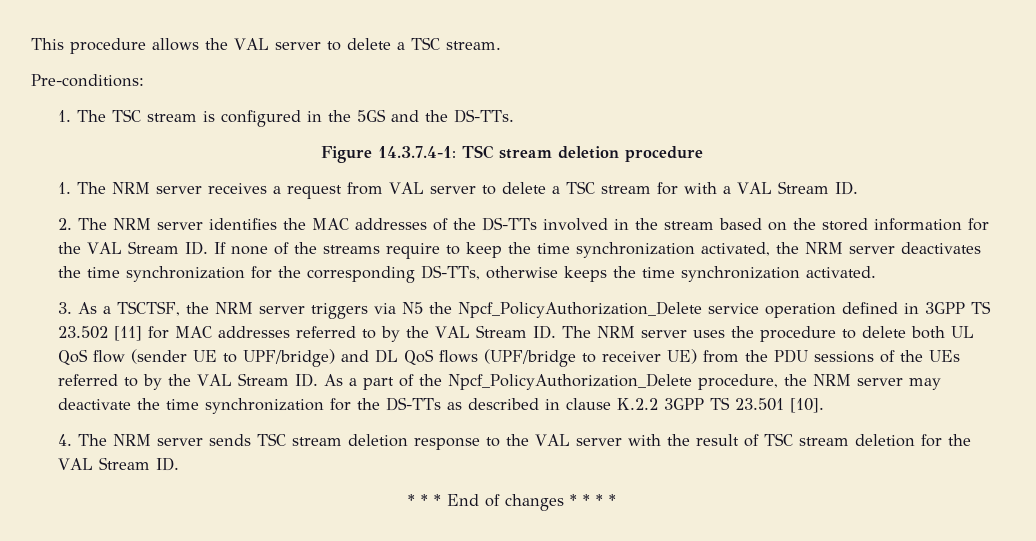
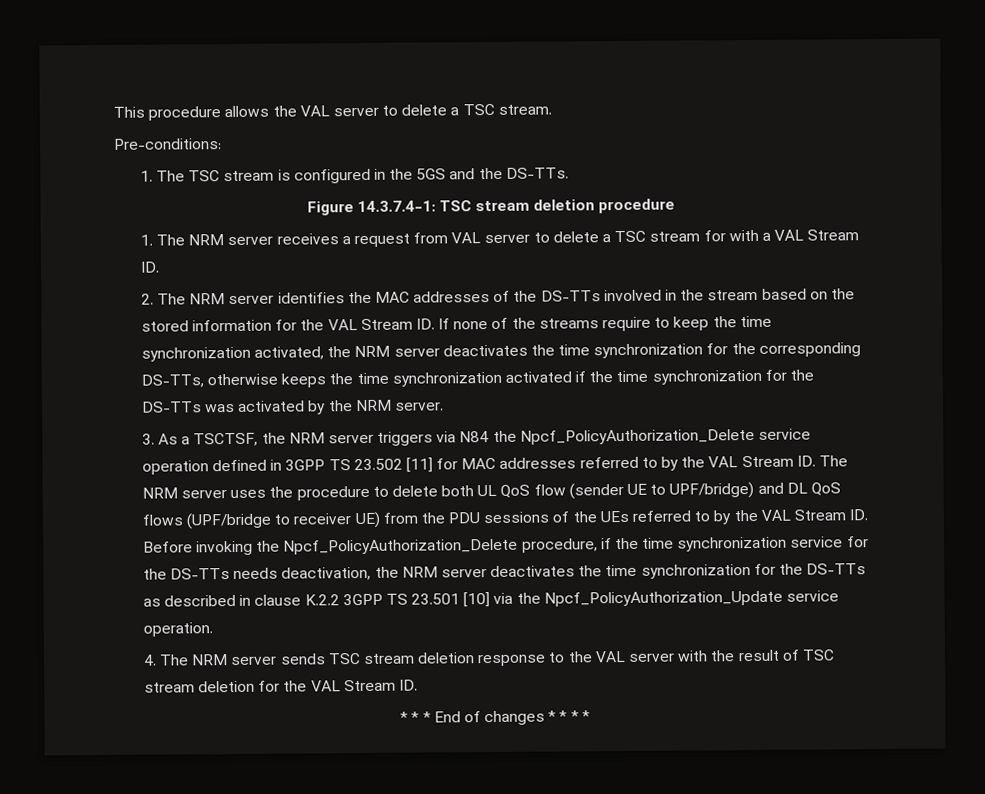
- 2. The NRM server identifies the MAC addresses of the DS-TTs involved in the stream based on the stored information for the VAL Stream ID. If none of the streams require to keep the time synchronization activated, the NRM server deactivates the time synchronization for the corresponding DS-TTs, otherwise keeps the time synchronization activated.
+ 2. The NRM server identifies the MAC addresses of the DS-TTs involved in the stream based on the stored information for the VAL Stream ID. If none of the streams require to keep the time synchronization activated, the NRM server deactivates the time synchronization for the corresponding DS-TTs, otherwise keeps the time synchronization activated if the time synchronization for the DS-TTs was activated by the NRM server.
- 3. As a TSCTSF, the NRM server triggers via N5 the Npcf_PolicyAuthorization_Delete service operation defined in 3GPP TS 23.502 [11] for MAC addresses referred to by the VAL Stream ID. The NRM server uses the procedure to delete both UL QoS flow (sender UE to UPF/bridge) and DL QoS flows (UPF/bridge to receiver UE) from the PDU sessions of the UEs referred to by the VAL Stream ID. As a part of the Npcf_PolicyAuthorization_Delete procedure, the NRM server may deactivate the time synchronization for the DS-TTs as described in clause K.2.2 3GPP TS 23.501 [10].
+ 3. As a TSCTSF, the NRM server triggers via N84 the Npcf_PolicyAuthorization_Delete service operation defined in 3GPP TS 23.502 [11] for MAC addresses referred to by the VAL Stream ID. The NRM server uses the procedure to delete both UL QoS flow (sender UE to UPF/bridge) and DL QoS flows (UPF/bridge to receiver UE) from the PDU sessions of the UEs referred to by the VAL Stream ID. Before invoking the Npcf_PolicyAuthorization_Delete procedure, if the time synchronization service for the DS-TTs needs deactivation, the NRM server deactivates the time synchronization for the DS-TTs as described in clause K.2.2 3GPP TS 23.501 [10] via the Npcf_PolicyAuthorization_Update service operation.

